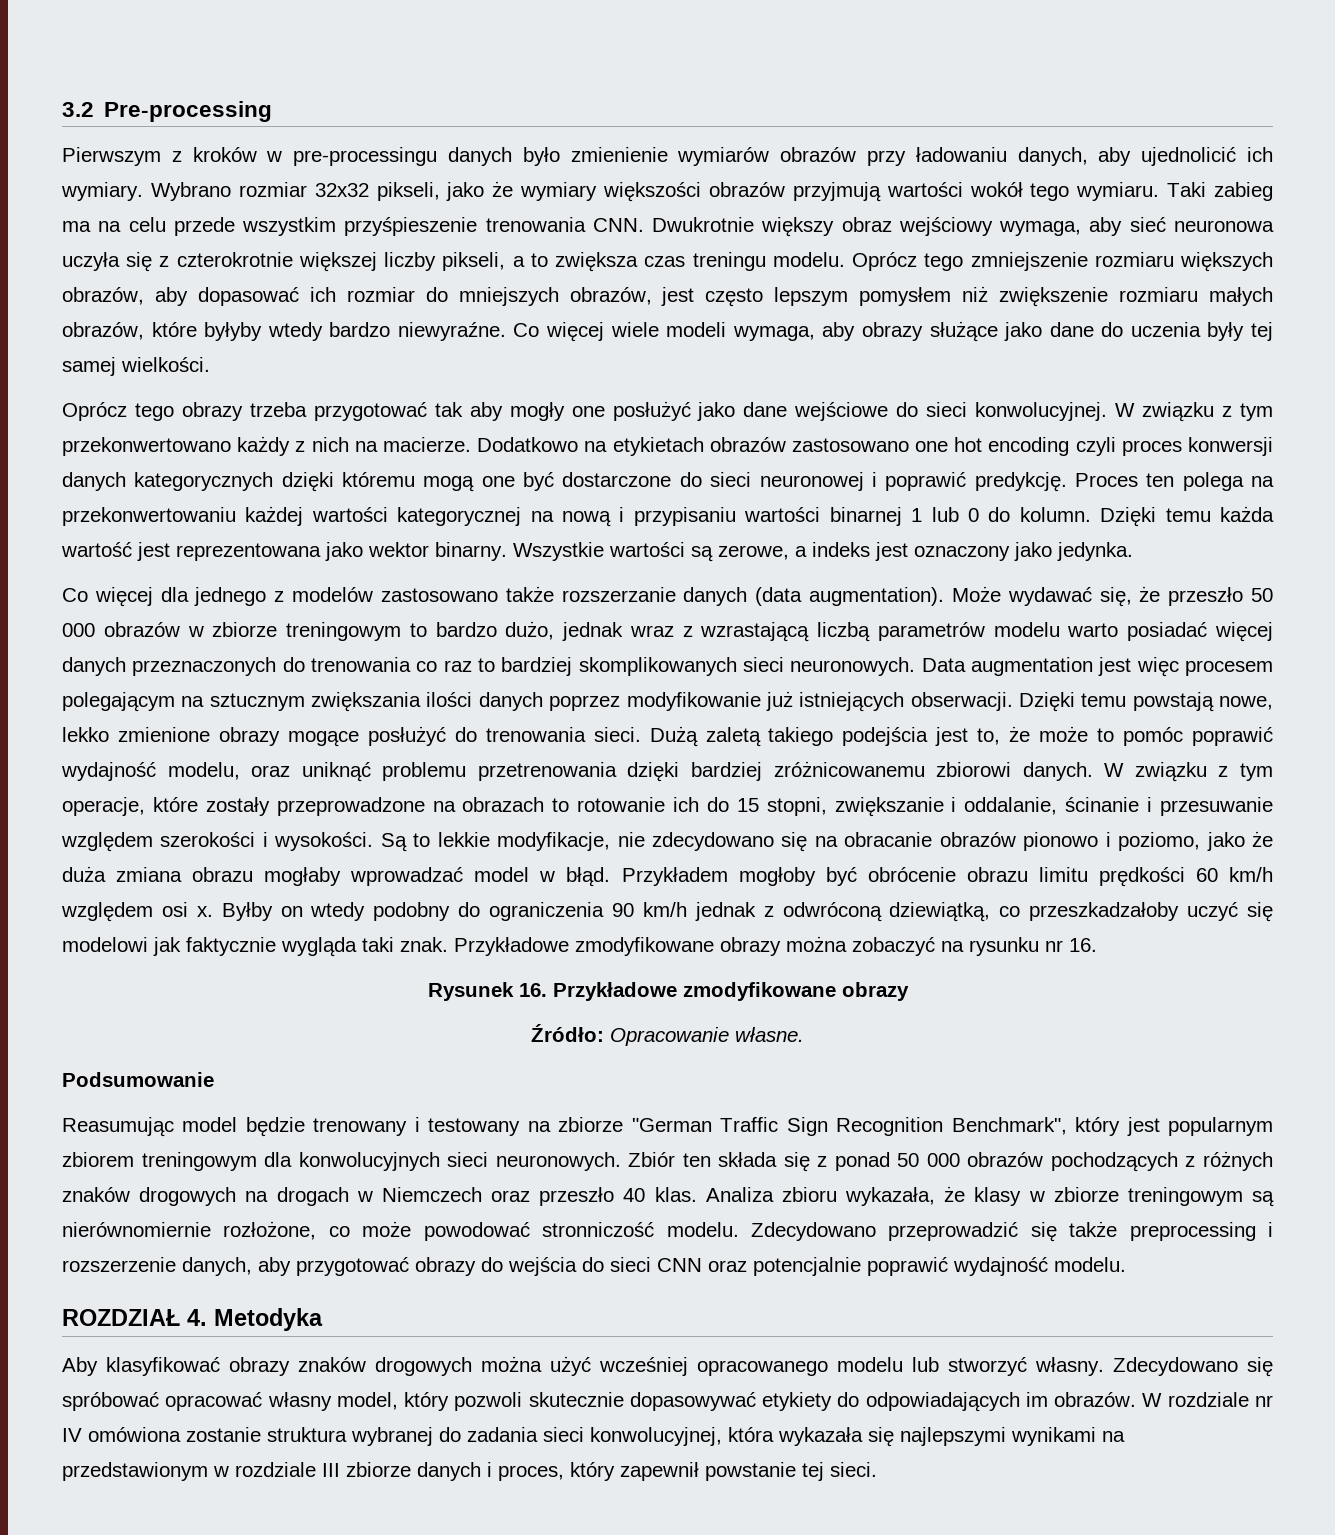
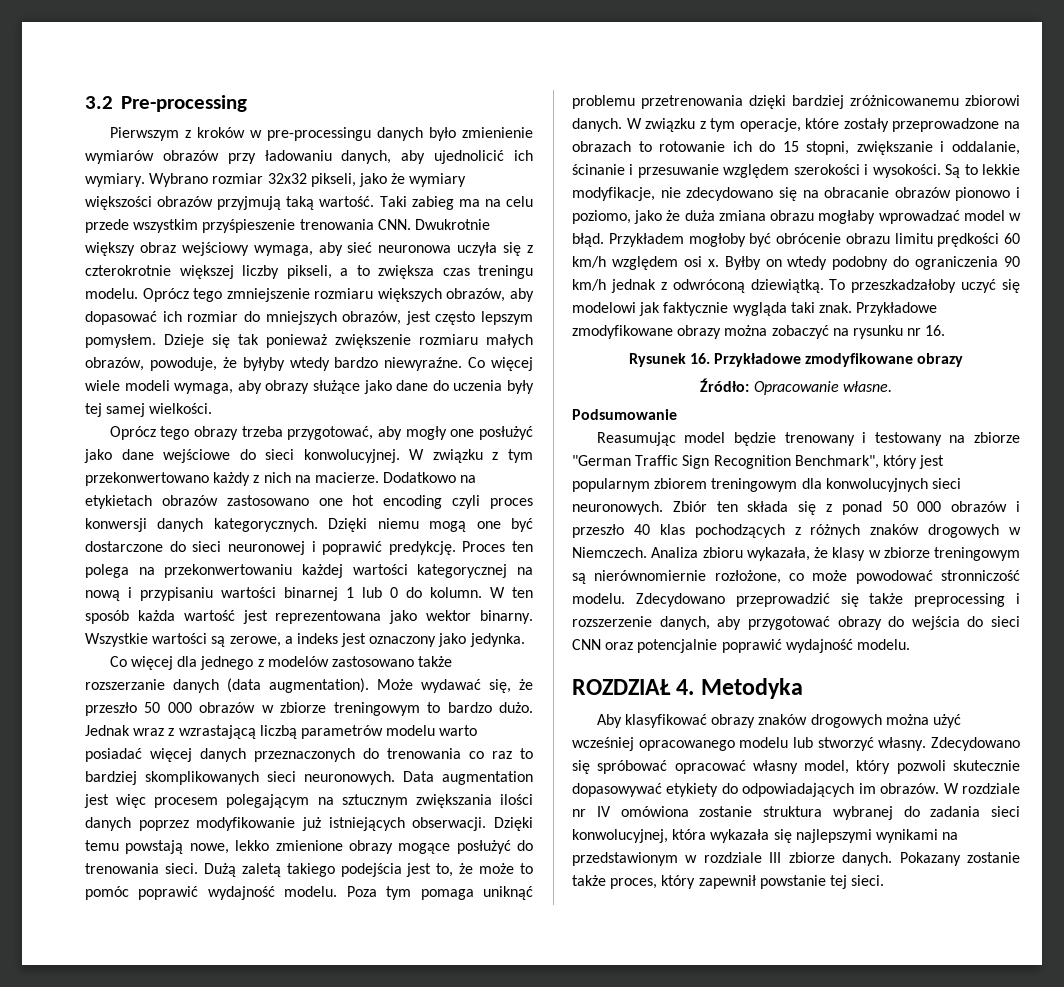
- Wybrano rozmiar 32x32 pikseli, jako że wymiary większości obrazów przyjmują wartości wokół tego wymiaru.
+ Wybrano rozmiar 32x32 pikseli, jako że wymiary większości obrazów przyjmują taką wartość.
- Oprócz tego zmniejszenie rozmiaru większych obrazów, aby dopasować ich rozmiar do mniejszych obrazów, jest często lepszym pomysłem niż zwiększenie rozmiaru małych obrazów, które byłyby wtedy bardzo niewyraźne.
+ Oprócz tego zmniejszenie rozmiaru większych obrazów, aby dopasować ich rozmiar do mniejszych obrazów, jest często lepszym pomysłem. Dzieje się tak ponieważ zwiększenie rozmiaru małych obrazów, powoduje, że byłyby wtedy bardzo niewyraźne.
- Oprócz tego obrazy trzeba przygotować tak aby mogły one posłużyć jako dane wejściowe do sieci konwolucyjnej.
+ Oprócz tego obrazy trzeba przygotować, aby mogły one posłużyć jako dane wejściowe do sieci konwolucyjnej.
- Dodatkowo na etykietach obrazów zastosowano one hot encoding czyli proces konwersji danych kategorycznych dzięki któremu mogą one być dostarczone do sieci neuronowej i poprawić predykcję.
+ Dodatkowo na etykietach obrazów zastosowano one hot encoding czyli proces konwersji danych kategorycznych. Dzięki niemu mogą one być dostarczone do sieci neuronowej i poprawić predykcję.
- Dzięki temu każda wartość jest reprezentowana jako wektor binarny.
+ W ten sposób każda wartość jest reprezentowana jako wektor binarny.
- Może wydawać się, że przeszło 50 000 obrazów w zbiorze treningowym to bardzo dużo, jednak wraz z wzrastającą liczbą parametrów modelu warto posiadać więcej danych przeznaczonych do trenowania co raz to bardziej skomplikowanych sieci neuronowych.
+ Może wydawać się, że przeszło 50 000 obrazów w zbiorze treningowym to bardzo dużo. Jednak wraz z wzrastającą liczbą parametrów modelu warto posiadać więcej danych przeznaczonych do trenowania co raz to bardziej skomplikowanych sieci neuronowych.
- Dużą zaletą takiego podejścia jest to, że może to pomóc poprawić wydajność modelu, oraz uniknąć problemu przetrenowania dzięki bardziej zróżnicowanemu zbiorowi danych.
+ Dużą zaletą takiego podejścia jest to, że może to pomóc poprawić wydajność modelu. Poza tym pomaga uniknąć problemu przetrenowania dzięki bardziej zróżnicowanemu zbiorowi danych.
- Byłby on wtedy podobny do ograniczenia 90 km/h jednak z odwróconą dziewiątką, co przeszkadzałoby uczyć się modelowi jak faktycznie wygląda taki znak.
+ Byłby on wtedy podobny do ograniczenia 90 km/h jednak z odwróconą dziewiątką. To przeszkadzałoby uczyć się modelowi jak faktycznie wygląda taki znak.
- Zbiór ten składa się z ponad 50 000 obrazów pochodzących z różnych znaków drogowych na drogach w Niemczech oraz przeszło 40 klas.
+ Zbiór ten składa się z ponad 50 000 obrazów i przeszło 40 klas pochodzących z różnych znaków drogowych w Niemczech.
- W rozdziale nr IV omówiona zostanie struktura wybranej do zadania sieci konwolucyjnej, która wykazała się najlepszymi wynikami na przedstawionym w rozdziale III zbiorze danych i proces, który zapewnił powstanie tej sieci.
+ W rozdziale nr IV omówiona zostanie struktura wybranej do zadania sieci konwolucyjnej, która wykazała się najlepszymi wynikami na przedstawionym w rozdziale III zbiorze danych. Pokazany zostanie także proces, który zapewnił powstanie tej sieci.

